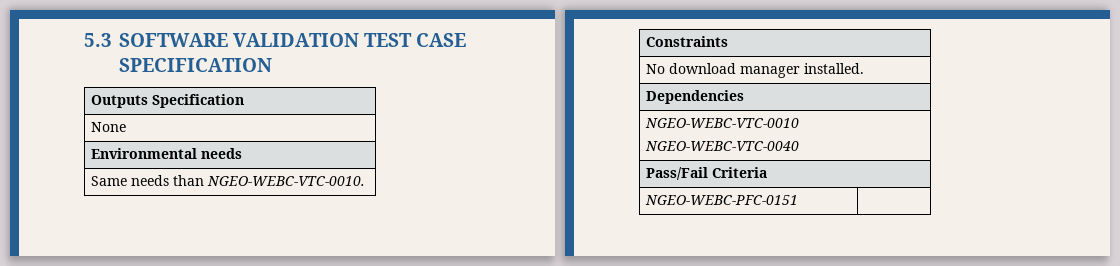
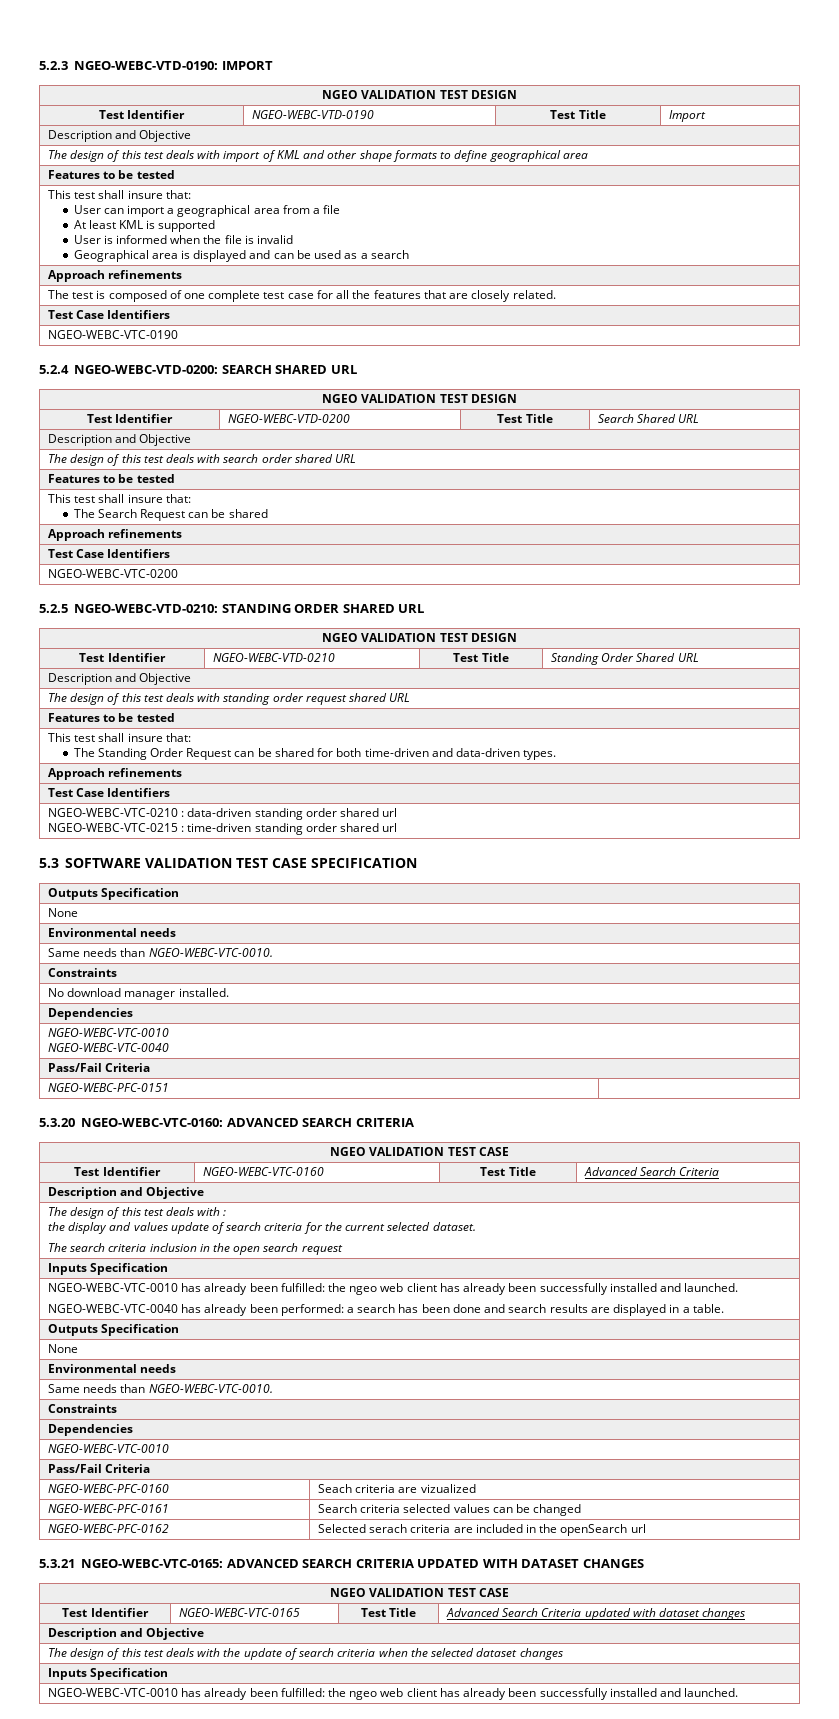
+ 5.2.3 NGEO-WEBC-VTD-0190: IMPORT
+ NGEO VALIDATION TEST DESIGN
+ Test Identifier | NGEO-WEBC-VTD-0190 | Test Title | Import
+ Description and Objective
+ The design of this test deals with import of KML and other shape formats to define geographical area
+ Features to be tested
+ This test shall insure that:
+ User can import a geographical area from a file
+ At least KML is supported
+ User is informed when the file is invalid
+ Geographical area is displayed and can be used as a search
+ Approach refinements
+ The test is composed of one complete test case for all the features that are closely related.
+ Test Case Identifiers
+ NGEO-WEBC-VTC-0190
+ 5.2.4 NGEO-WEBC-VTD-0200: SEARCH SHARED URL
+ NGEO VALIDATION TEST DESIGN
+ Test Identifier | NGEO-WEBC-VTD-0200 | Test Title | Search Shared URL
+ Description and Objective
+ The design of this test deals with search order shared URL
+ Features to be tested
+ This test shall insure that:
+ The Search Request can be shared
+ Approach refinements
+ Test Case Identifiers
+ NGEO-WEBC-VTC-0200
+ 5.2.5 NGEO-WEBC-VTD-0210: STANDING ORDER SHARED URL
+ NGEO VALIDATION TEST DESIGN
+ Test Identifier | NGEO-WEBC-VTD-0210 | Test Title | Standing Order Shared URL
+ Description and Objective
+ The design of this test deals with standing order request shared URL
+ Features to be tested
+ This test shall insure that:
+ The Standing Order Request can be shared for both time-driven and data-driven types.
+ Approach refinements
+ Test Case Identifiers
+ NGEO-WEBC-VTC-0210 : data-driven standing order shared url
+ NGEO-WEBC-VTC-0215 : time-driven standing order shared url
+ 5.3.20 NGEO-WEBC-VTC-0160: ADVANCED SEARCH CRITERIA
+ NGEO VALIDATION TEST CASE
+ Test Identifier | NGEO-WEBC-VTC-0160 | Test Title | Advanced Search Criteria
+ Description and Objective
+ The design of this test deals with :
+ the display and values update of search criteria for the current selected dataset.
+ The search criteria inclusion in the open search request
+ Inputs Specification
+ NGEO-WEBC-VTC-0010 has already been fulfilled: the ngeo web client has already been successfully installed and launched.
+ NGEO-WEBC-VTC-0040 has already been performed: a search has been done and search results are displayed in a table.
+ Outputs Specification
+ None
+ Environmental needs
+ Same needs than NGEO-WEBC-VTC-0010.
+ Constraints
+ Dependencies
+ NGEO-WEBC-VTC-0010
+ Pass/Fail Criteria
+ NGEO-WEBC-PFC-0160 | Seach criteria are vizualized
+ NGEO-WEBC-PFC-0161 | Search criteria selected values can be changed
+ NGEO-WEBC-PFC-0162 | Selected serach criteria are included in the openSearch url
+ 5.3.21 NGEO-WEBC-VTC-0165: ADVANCED SEARCH CRITERIA UPDATED WITH DATASET CHANGES
+ NGEO VALIDATION TEST CASE
+ Test Identifier | NGEO-WEBC-VTC-0165 | Test Title | Advanced Search Criteria updated with dataset changes
+ Description and Objective
+ The design of this test deals with the update of search criteria when the selected dataset changes
+ Inputs Specification
+ NGEO-WEBC-VTC-0010 has already been fulfilled: the ngeo web client has already been successfully installed and launched.

